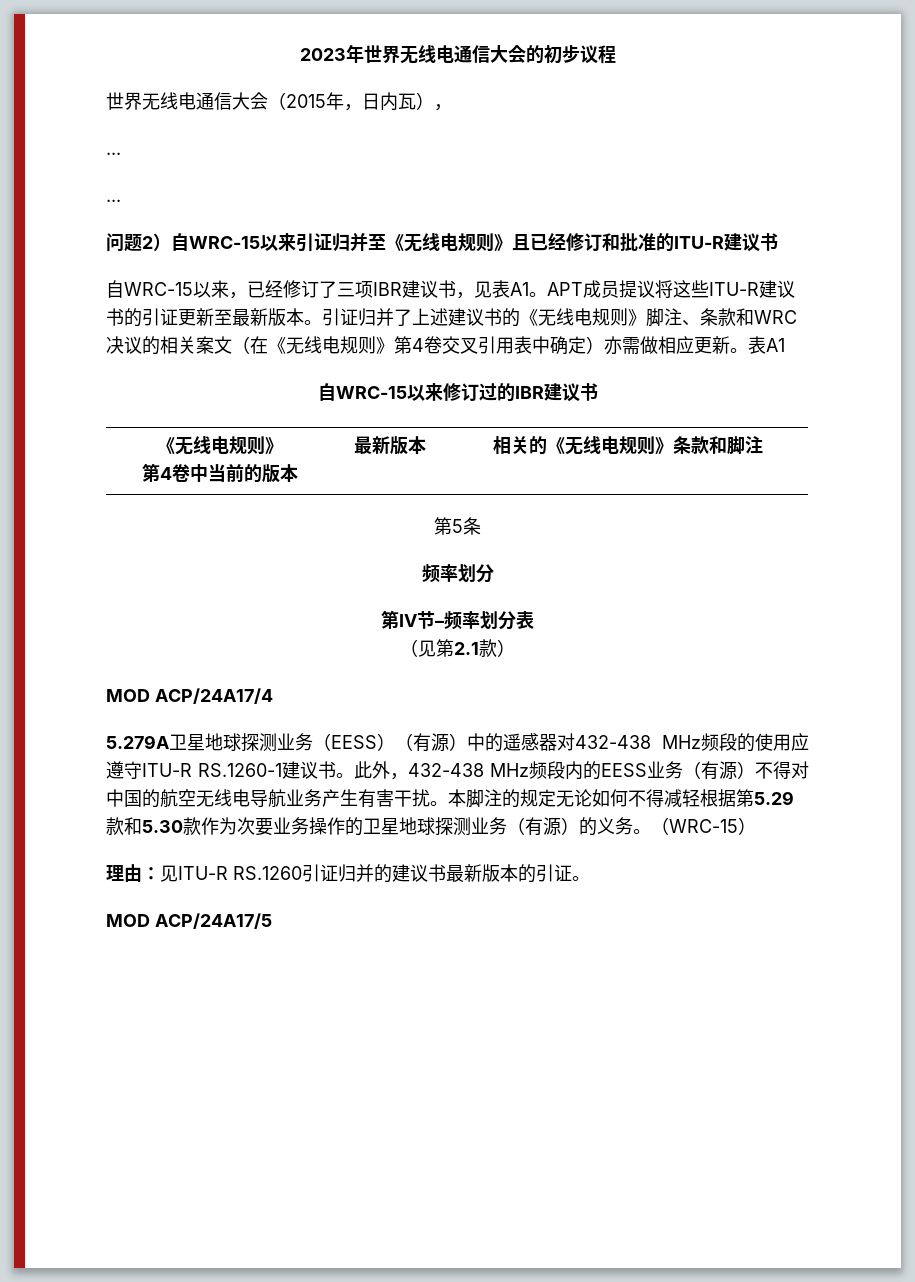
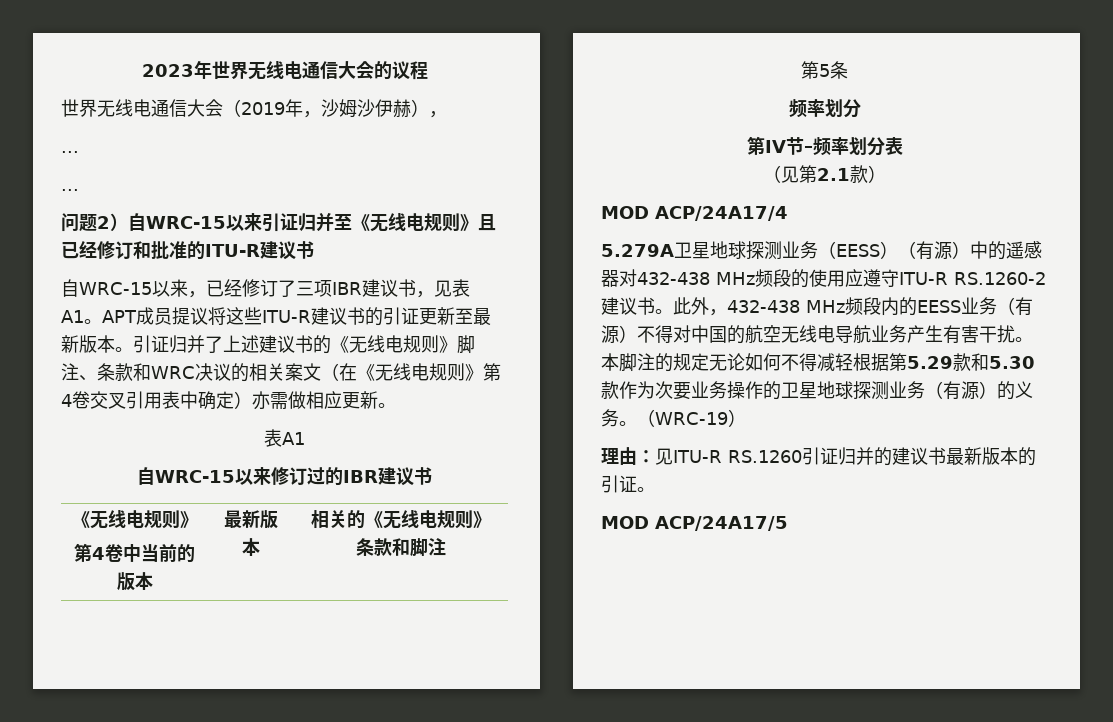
- 2023年世界无线电通信大会的初步议程
+ 2023年世界无线电通信大会的议程
- 世界无线电通信大会（2015年，日内瓦），
+ 世界无线电通信大会（2019年，沙姆沙伊赫），
- 引证归并了上述建议书的《无线电规则》脚注、条款和WRC决议的相关案文（在《无线电规则》第4卷交叉引用表中确定）亦需做相应更新。表A1
+ 引证归并了上述建议书的《无线电规则》脚注、条款和WRC决议的相关案文（在《无线电规则》第4卷交叉引用表中确定）亦需做相应更新。
+ 表A1
- 5.279A卫星地球探测业务（EESS）（有源）中的遥感器对432-438 MHz频段的使用应遵守ITU-R RS.1260-1建议书。
+ 5.279A卫星地球探测业务（EESS）（有源）中的遥感器对432-438 MHz频段的使用应遵守ITU-R RS.1260-2建议书。
- （WRC-15）
+ （WRC-19）

